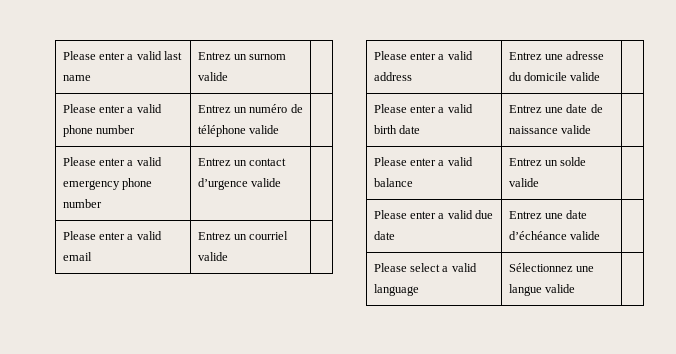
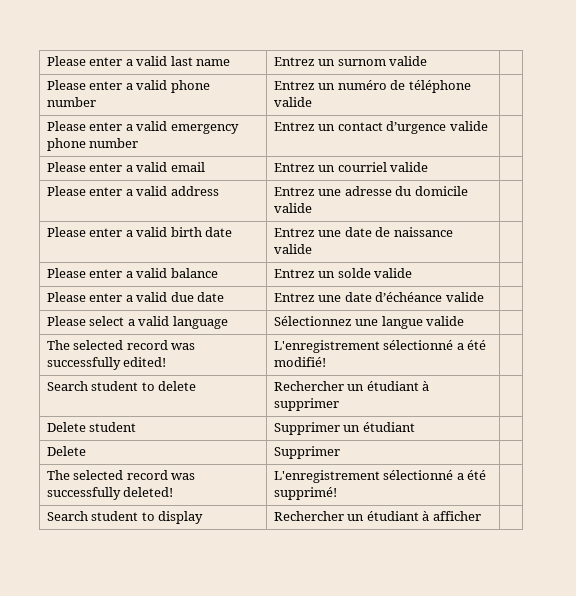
+ The selected record was successfully edited! | L'enregistrement sélectionné a été modifié! |
+ Search student to delete | Rechercher un étudiant à supprimer |
+ Delete student | Supprimer un étudiant |
+ Delete | Supprimer |
+ The selected record was successfully deleted! | L'enregistrement sélectionné a été supprimé! |
+ Search student to display | Rechercher un étudiant à afficher |

